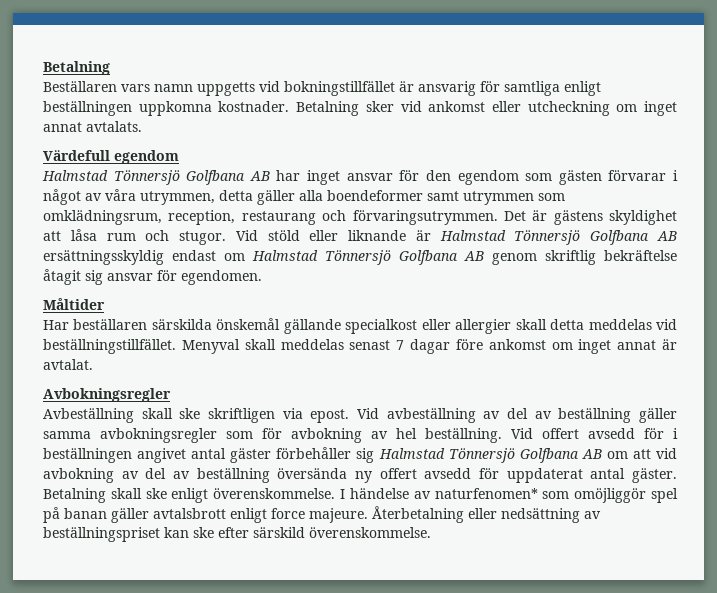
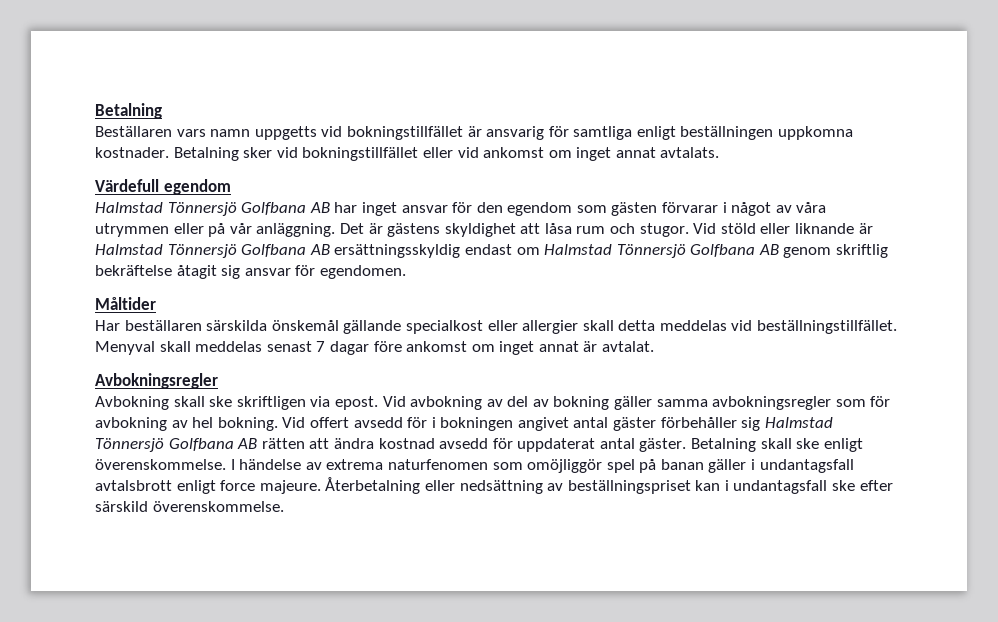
- Betalning sker vid ankomst eller utcheckning om inget annat avtalats.
+ Betalning sker vid bokningstillfället eller vid ankomst om inget annat avtalats.
- Halmstad Tönnersjö Golfbana AB har inget ansvar för den egendom som gästen förvarar i något av våra utrymmen, detta gäller alla boendeformer samt utrymmen som omklädningsrum, reception, restaurang och förvaringsutrymmen.
+ Halmstad Tönnersjö Golfbana AB har inget ansvar för den egendom som gästen förvarar i något av våra utrymmen eller på vår anläggning.
- Avbeställning skall ske skriftligen via epost.
+ Avbokning skall ske skriftligen via epost.
- Vid avbeställning av del av beställning gäller samma avbokningsregler som för avbokning av hel beställning.
+ Vid avbokning av del av bokning gäller samma avbokningsregler som för avbokning av hel bokning.
- Vid offert avsedd för i beställningen angivet antal gäster förbehåller sig Halmstad Tönnersjö Golfbana AB om att vid avbokning av del av beställning översända ny offert avsedd för uppdaterat antal gäster.
+ Vid offert avsedd för i bokningen angivet antal gäster förbehåller sig Halmstad Tönnersjö Golfbana AB rätten att ändra kostnad avsedd för uppdaterat antal gäster.
- I händelse av naturfenomen* som omöjliggör spel på banan gäller avtalsbrott enligt force majeure.
+ I händelse av extrema naturfenomen som omöjliggör spel på banan gäller i undantagsfall avtalsbrott enligt force majeure.
- Återbetalning eller nedsättning av beställningspriset kan ske efter särskild överenskommelse.
+ Återbetalning eller nedsättning av beställningspriset kan i undantagsfall ske efter särskild överenskommelse.

